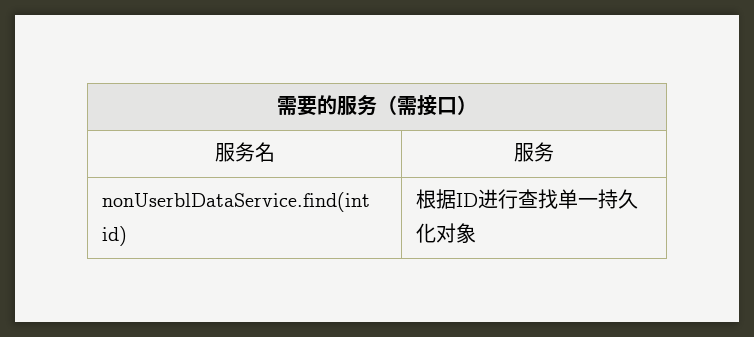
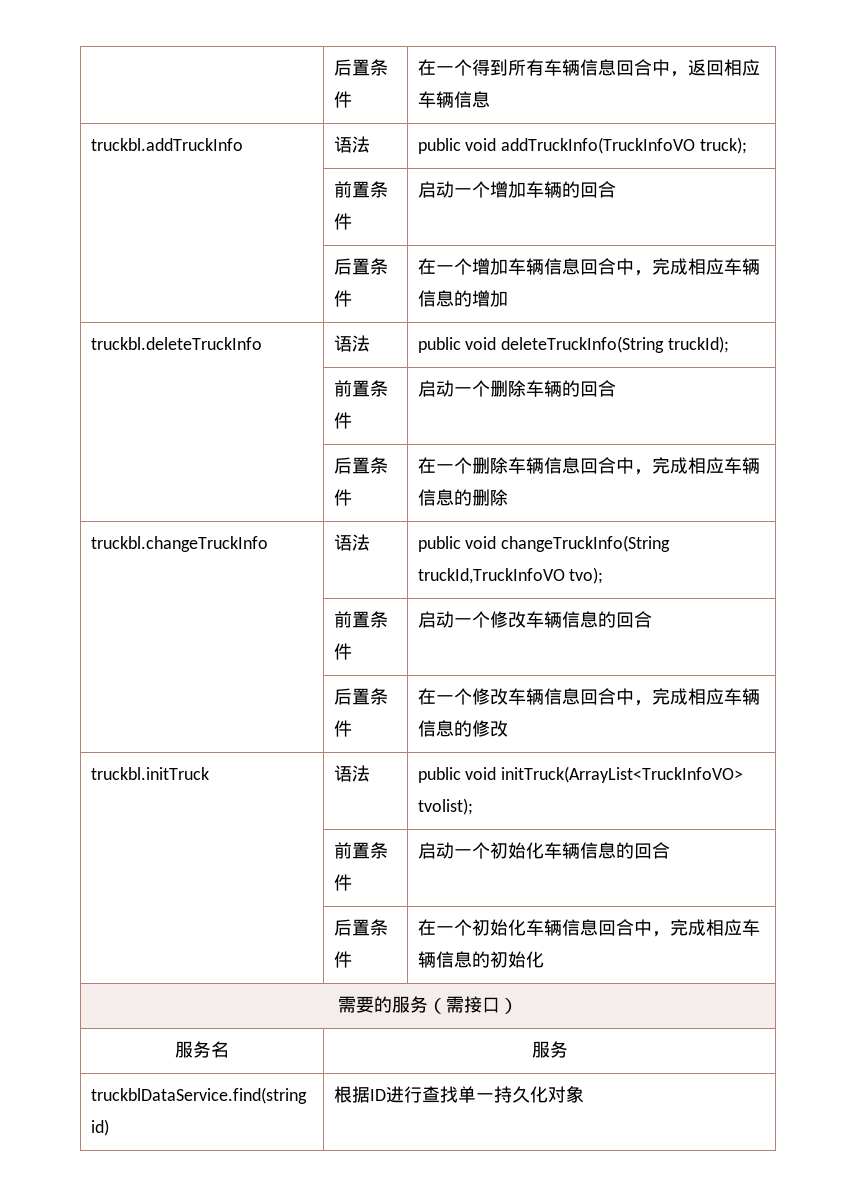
+ | 后置条件 | 在一个得到所有车辆信息回合中，返回相应车辆信息
+ truckbl.addTruckInfo | 语法 | public void addTruckInfo(TruckInfoVO truck);
+ | 前置条件 | 启动一个增加车辆的回合
+ | 后置条件 | 在一个增加车辆信息回合中，完成相应车辆信息的增加
+ truckbl.deleteTruckInfo | 语法 | public void deleteTruckInfo(String truckId);
+ | 前置条件 | 启动一个删除车辆的回合
+ | 后置条件 | 在一个删除车辆信息回合中，完成相应车辆信息的删除
+ truckbl.changeTruckInfo | 语法 | public void changeTruckInfo(String truckId,TruckInfoVO tvo);
+ | 前置条件 | 启动一个修改车辆信息的回合
+ | 后置条件 | 在一个修改车辆信息回合中，完成相应车辆信息的修改
+ truckbl.initTruck | 语法 | public void initTruck(ArrayList<TruckInfoVO> tvolist);
+ | 前置条件 | 启动一个初始化车辆信息的回合
+ | 后置条件 | 在一个初始化车辆信息回合中，完成相应车辆信息的初始化
- nonUserblDataService.find(int id) | 根据ID进行查找单一持久化对象
+ truckblDataService.find(string id) | 根据ID进行查找单一持久化对象

